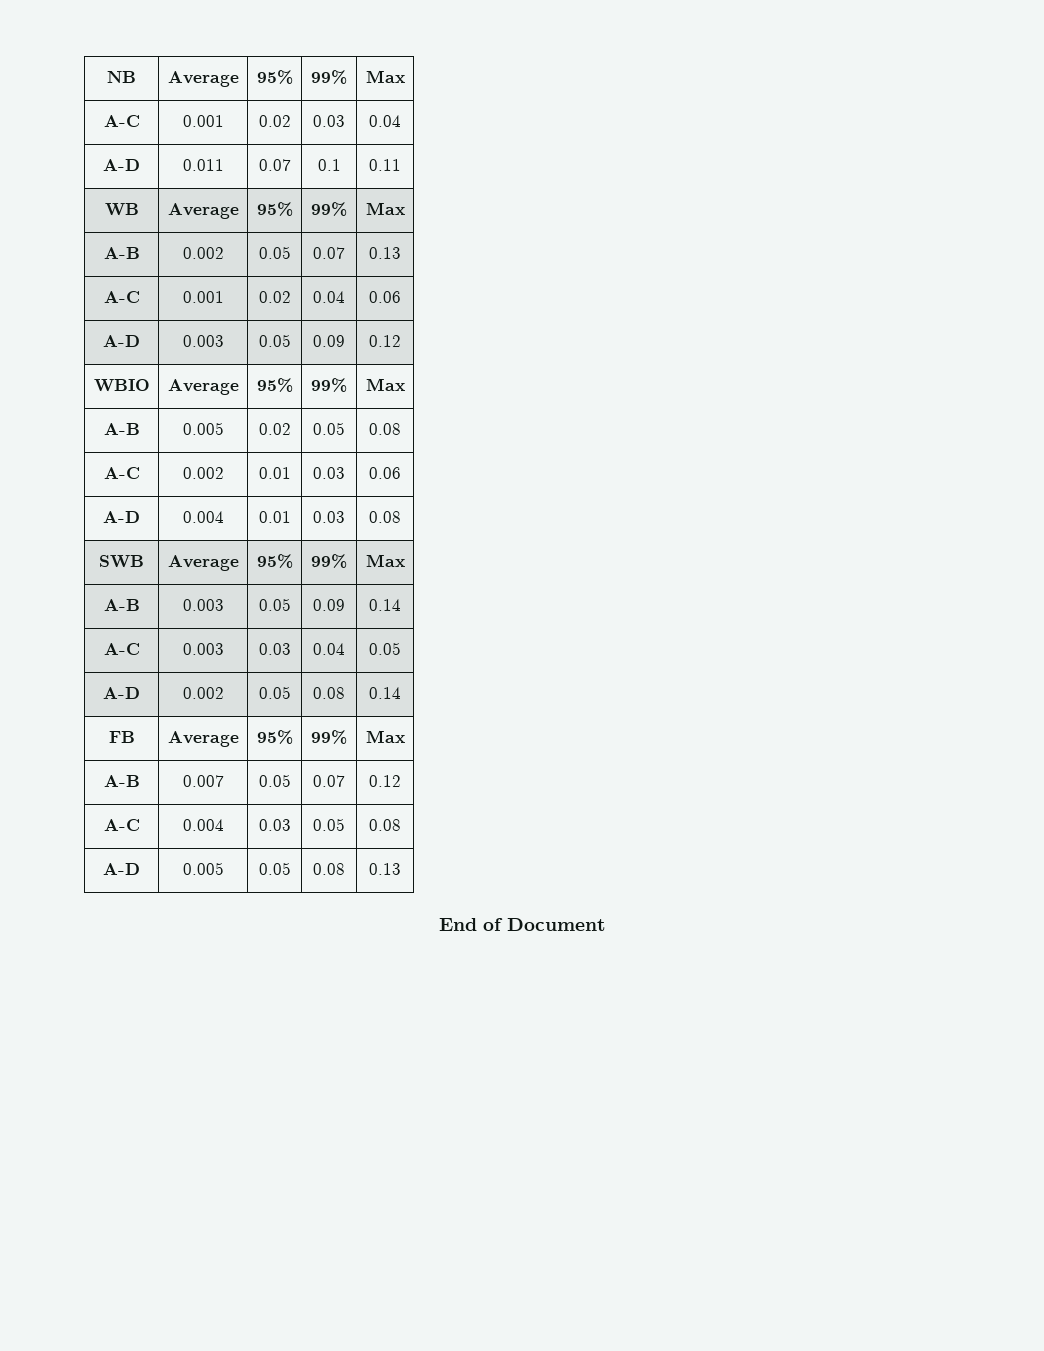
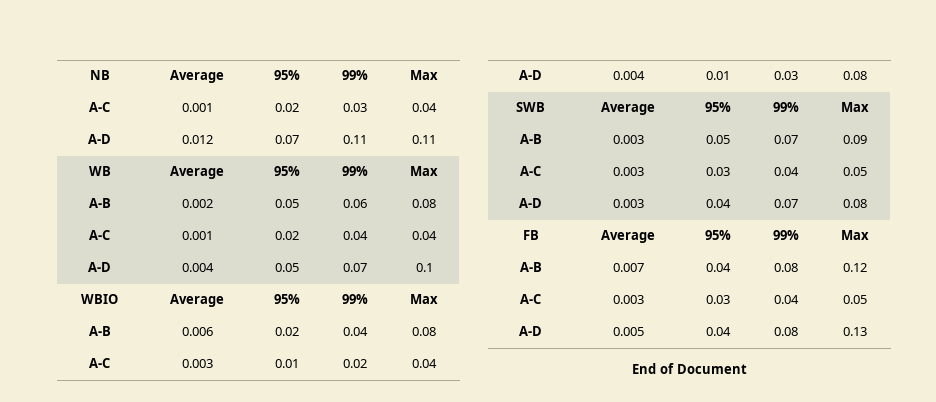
- A-D | 0.011 | 0.07 | 0.1 | 0.11
+ A-D | 0.012 | 0.07 | 0.11 | 0.11
- A-B | 0.002 | 0.05 | 0.07 | 0.13
+ A-B | 0.002 | 0.05 | 0.06 | 0.08
- A-C | 0.001 | 0.02 | 0.04 | 0.06
- A-D | 0.003 | 0.05 | 0.09 | 0.12
+ A-C | 0.001 | 0.02 | 0.04 | 0.04
+ A-D | 0.004 | 0.05 | 0.07 | 0.1
- A-B | 0.005 | 0.02 | 0.05 | 0.08
- A-C | 0.002 | 0.01 | 0.03 | 0.06
+ A-B | 0.006 | 0.02 | 0.04 | 0.08
+ A-C | 0.003 | 0.01 | 0.02 | 0.04
- A-B | 0.003 | 0.05 | 0.09 | 0.14
+ A-B | 0.003 | 0.05 | 0.07 | 0.09
  A-C | 0.003 | 0.03 | 0.04 | 0.05
- A-D | 0.002 | 0.05 | 0.08 | 0.14
+ A-D | 0.003 | 0.04 | 0.07 | 0.08
- A-B | 0.007 | 0.05 | 0.07 | 0.12
- A-C | 0.004 | 0.03 | 0.05 | 0.08
+ A-B | 0.007 | 0.04 | 0.08 | 0.12
+ A-C | 0.003 | 0.03 | 0.04 | 0.05
- A-D | 0.005 | 0.05 | 0.08 | 0.13
+ A-D | 0.005 | 0.04 | 0.08 | 0.13

